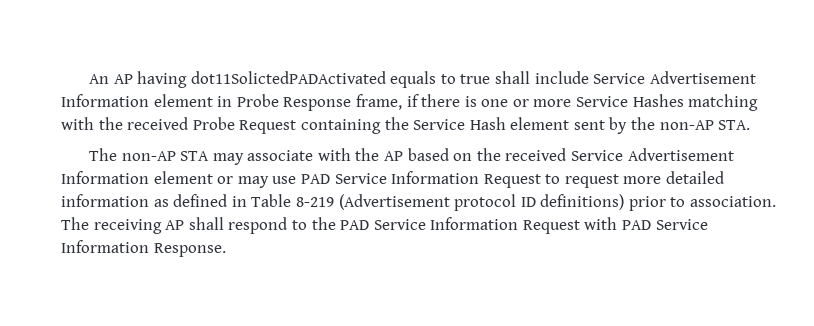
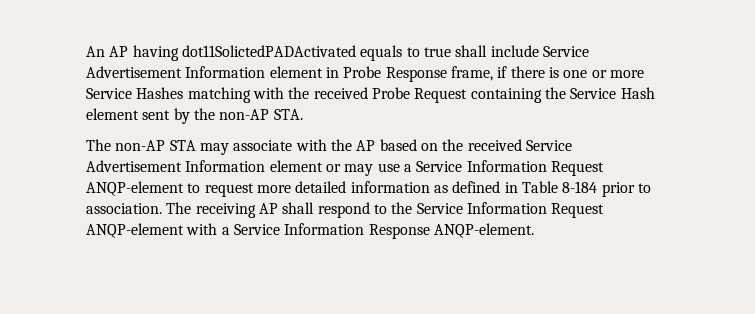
- The non-AP STA may associate with the AP based on the received Service Advertisement Information element or may use PAD Service Information Request to request more detailed information as defined in Table 8-219 (Advertisement protocol ID definitions) prior to association.
+ The non-AP STA may associate with the AP based on the received Service Advertisement Information element or may use a Service Information Request ANQP-element to request more detailed information as defined in Table 8-184 prior to association.
- The receiving AP shall respond to the PAD Service Information Request with PAD Service Information Response.
+ The receiving AP shall respond to the Service Information Request ANQP-element with a Service Information Response ANQP-element.

